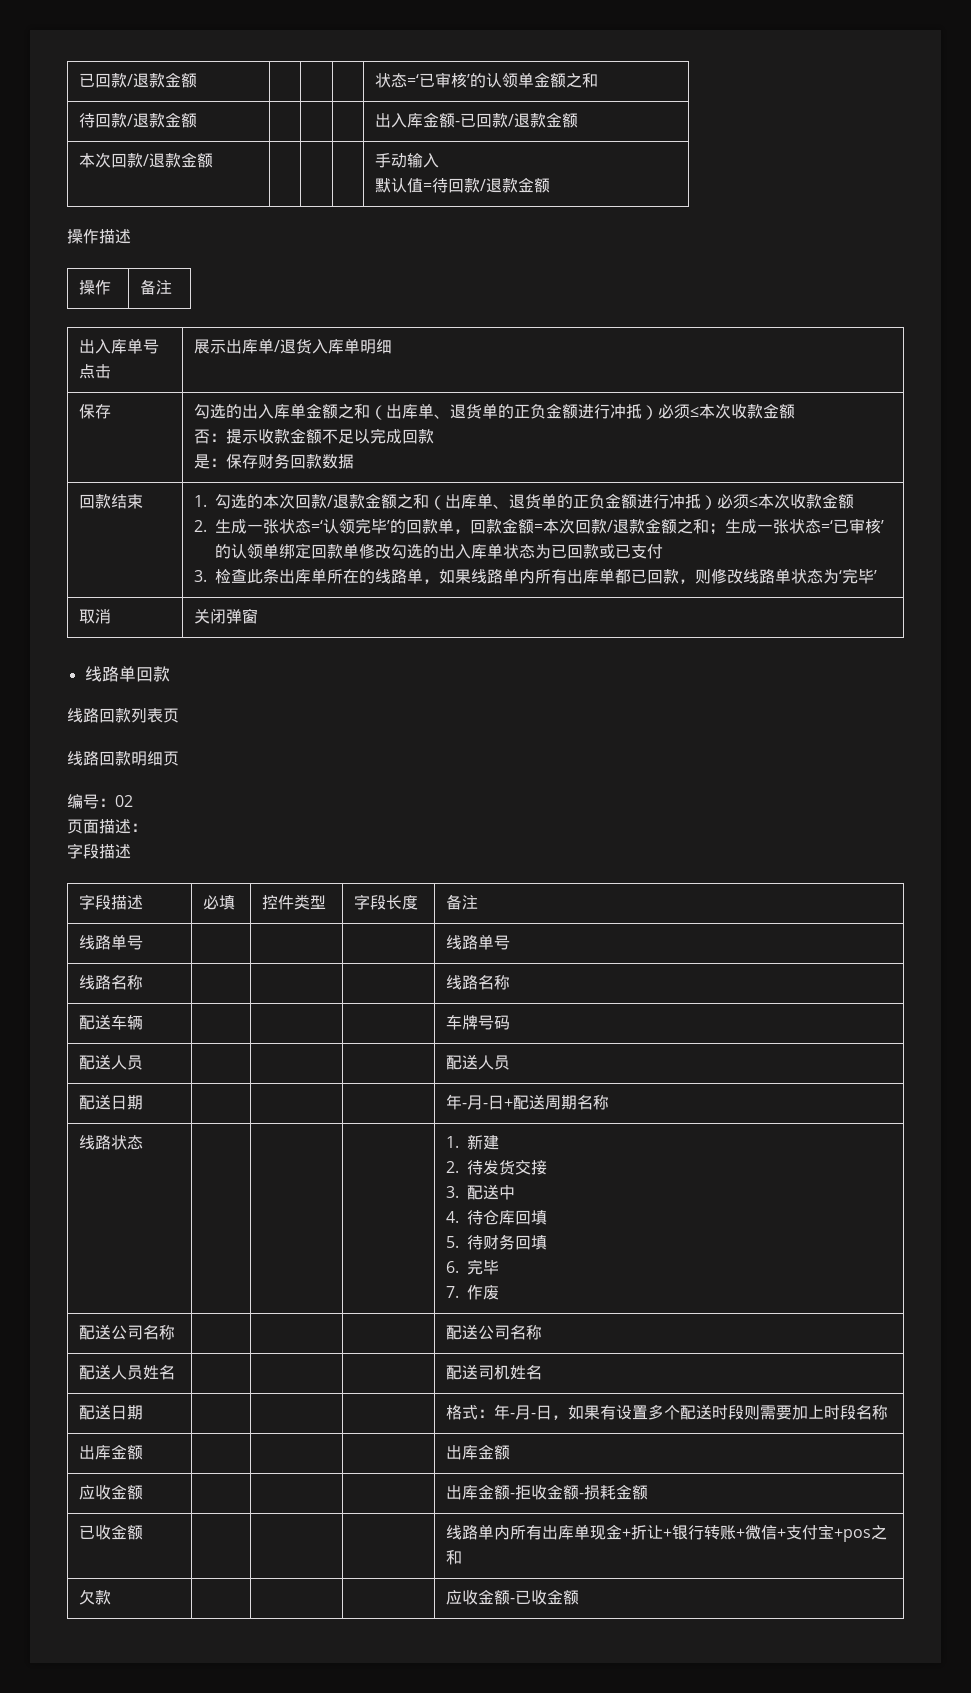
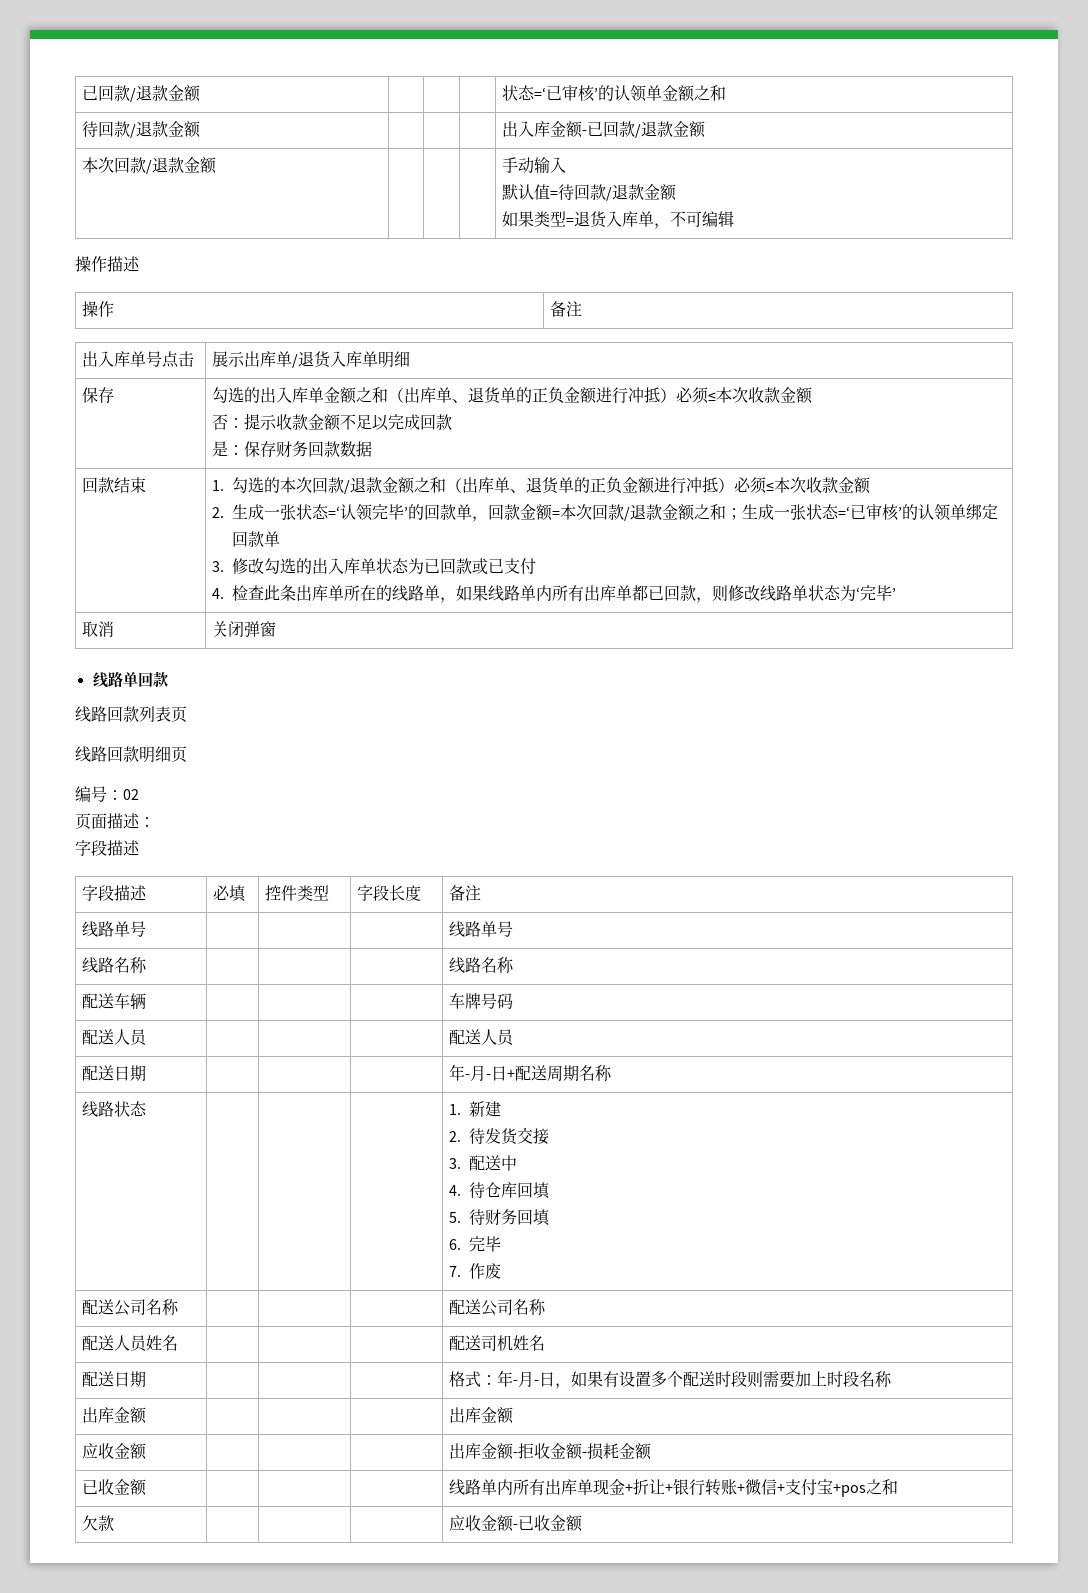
  本次回款/退款金额 | | | | 手动输入
  默认值=待回款/退款金额
+ 如果类型=退货入库单，不可编辑
- 2.生成一张状态=‘认领完毕’的回款单，回款金额=本次回款/退款金额之和；生成一张状态=‘已审核’的认领单绑定回款单修改勾选的出入库单状态为已回款或已支付
+ 2.生成一张状态=‘认领完毕’的回款单，回款金额=本次回款/退款金额之和；生成一张状态=‘已审核’的认领单绑定回款单
+ 3.修改勾选的出入库单状态为已回款或已支付
- 3.检查此条出库单所在的线路单，如果线路单内所有出库单都已回款，则修改线路单状态为‘完毕’
+ 4.检查此条出库单所在的线路单，如果线路单内所有出库单都已回款，则修改线路单状态为‘完毕’

